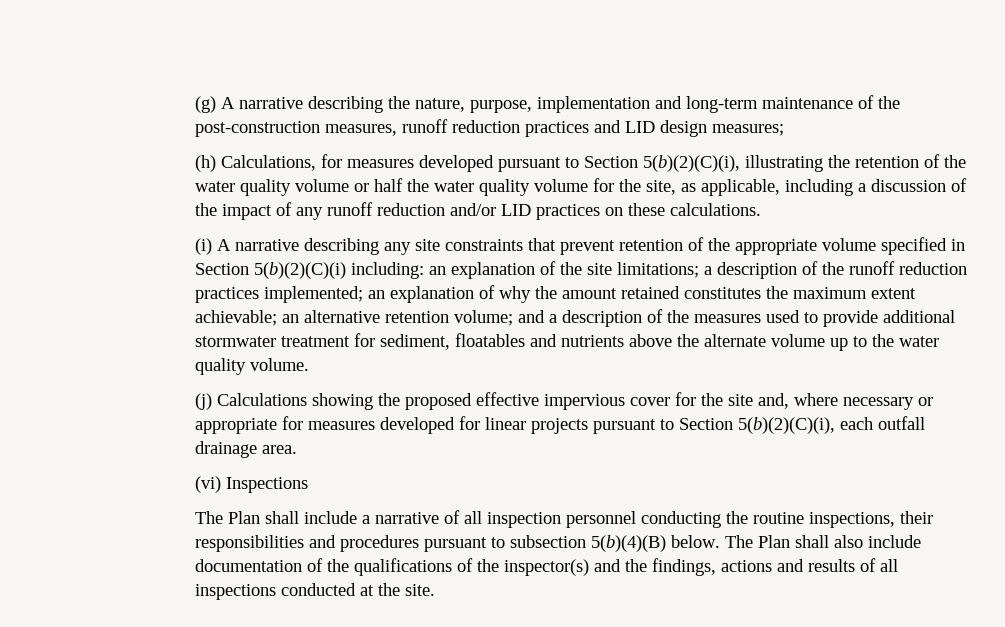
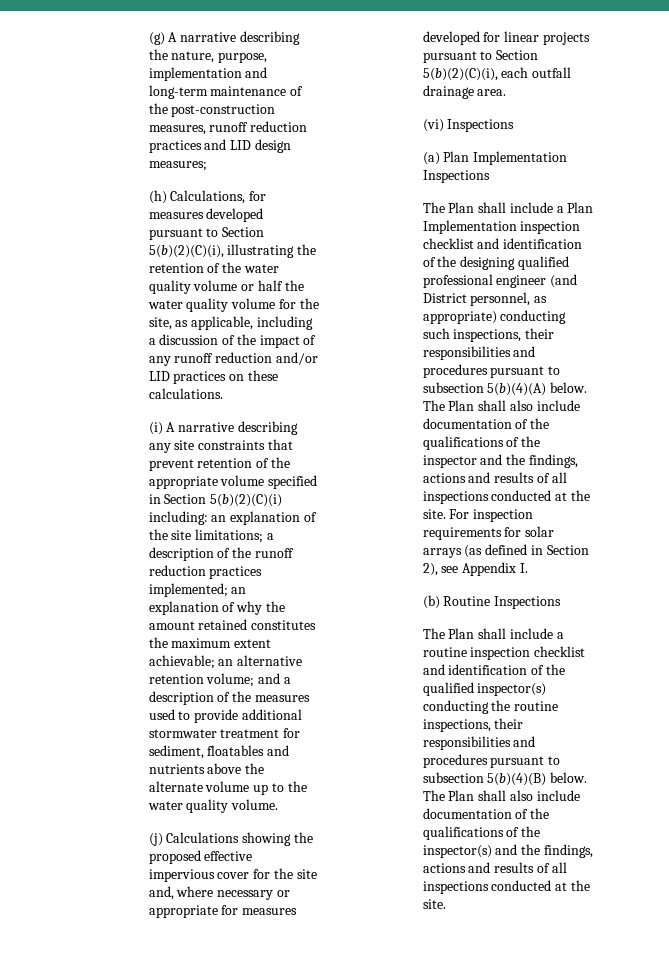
- The Plan shall include a narrative of all inspection personnel conducting the routine inspections, their responsibilities and procedures pursuant to subsection 5(b)(4)(B) below.
+ (a) Plan Implementation Inspections
+ The Plan shall include a Plan Implementation inspection checklist and identification of the designing qualified professional engineer (and District personnel, as appropriate) conducting such inspections, their responsibilities and procedures pursuant to subsection 5(b)(4)(A) below. The Plan shall also include documentation of the qualifications of the inspector and the findings, actions and results of all inspections conducted at the site. For inspection requirements for solar arrays (as defined in Section 2), see Appendix I.
+ (b) Routine Inspections
+ The Plan shall include a routine inspection checklist and identification of the qualified inspector(s) conducting the routine inspections, their responsibilities and procedures pursuant to subsection 5(b)(4)(B) below.

